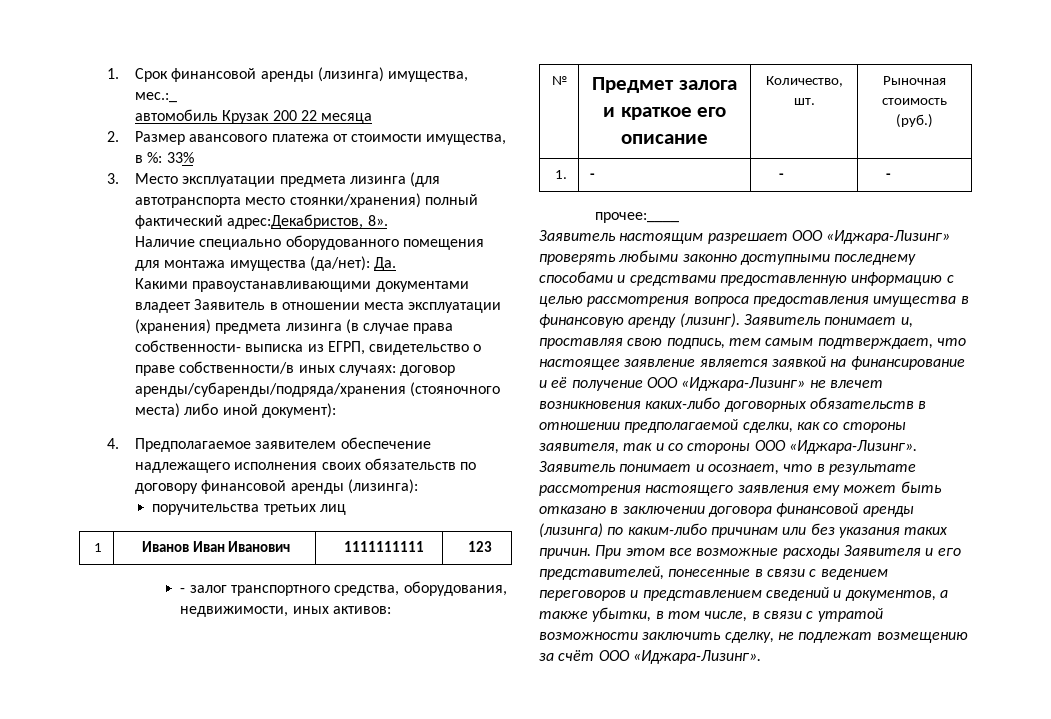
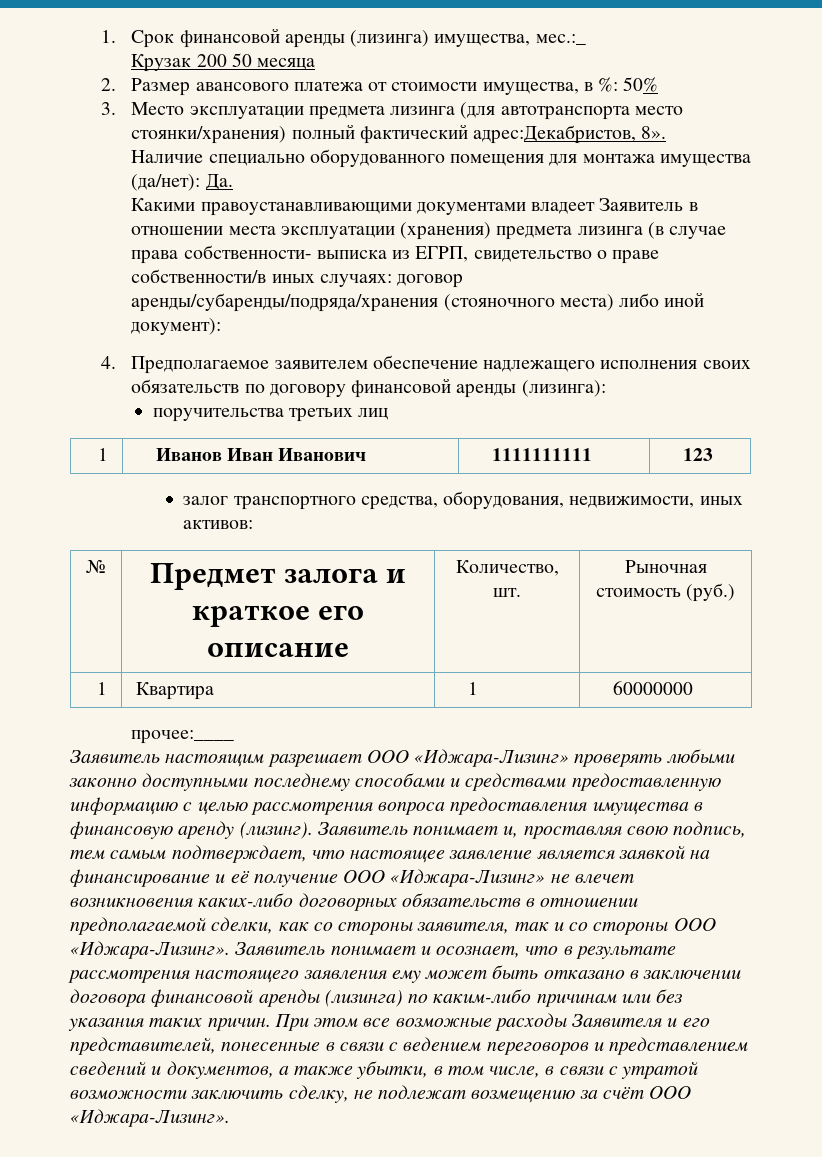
- автомобиль Крузак 200 22 месяца
+ Крузак 200 50 месяца
- 2. Размер авансового платежа от стоимости имущества, в %: 33%
+ 2. Размер авансового платежа от стоимости имущества, в %: 50%
- - залог транспортного средства, оборудования, недвижимости, иных активов:
+ залог транспортного средства, оборудования, недвижимости, иных активов:
- 1. | - | - | -
+ 1 | Квартира | 1 | 60000000

